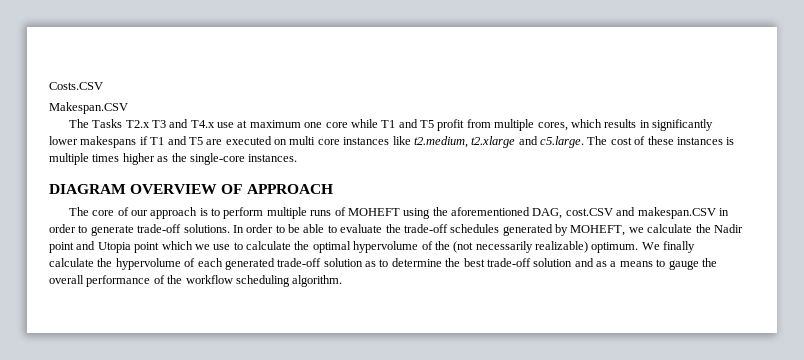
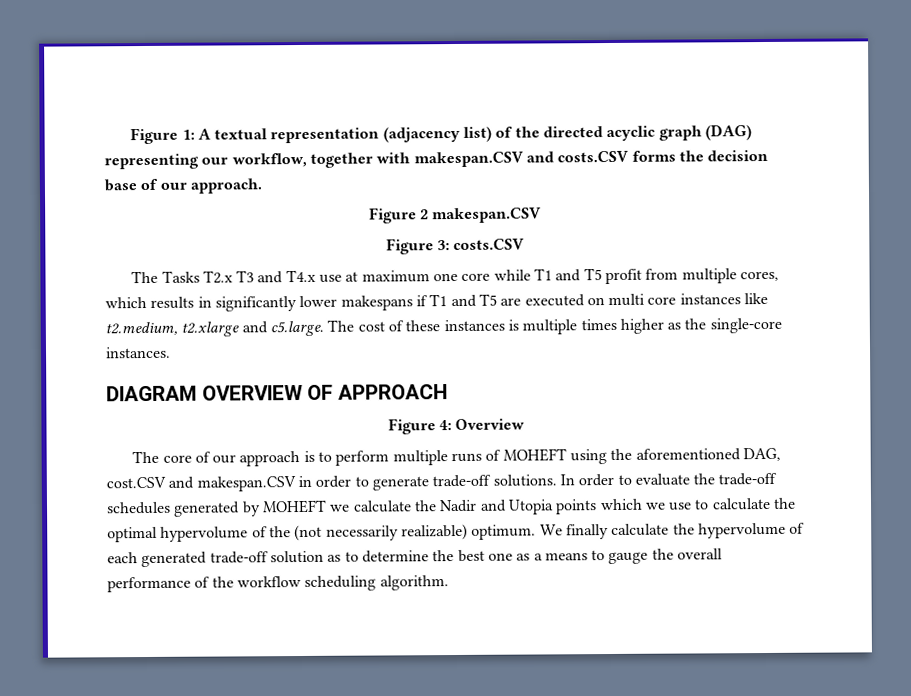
- Costs.CSV
- Makespan.CSV
+ Figure 1: A textual representation (adjacency list) of the directed acyclic graph (DAG) representing our workflow, together with makespan.CSV and costs.CSV forms the decision base of our approach.
+ Figure 2 makespan.CSV
+ Figure 3: costs.CSV
+ Figure 4: Overview
- In order to be able to evaluate the trade-off schedules generated by MOHEFT, we calculate the Nadir point and Utopia point which we use to calculate the optimal hypervolume of the (not necessarily realizable) optimum.
+ In order to evaluate the trade-off schedules generated by MOHEFT we calculate the Nadir and Utopia points which we use to calculate the optimal hypervolume of the (not necessarily realizable) optimum.
- We finally calculate the hypervolume of each generated trade-off solution as to determine the best trade-off solution and as a means to gauge the overall performance of the workflow scheduling algorithm.
+ We finally calculate the hypervolume of each generated trade-off solution as to determine the best one as a means to gauge the overall performance of the workflow scheduling algorithm.

